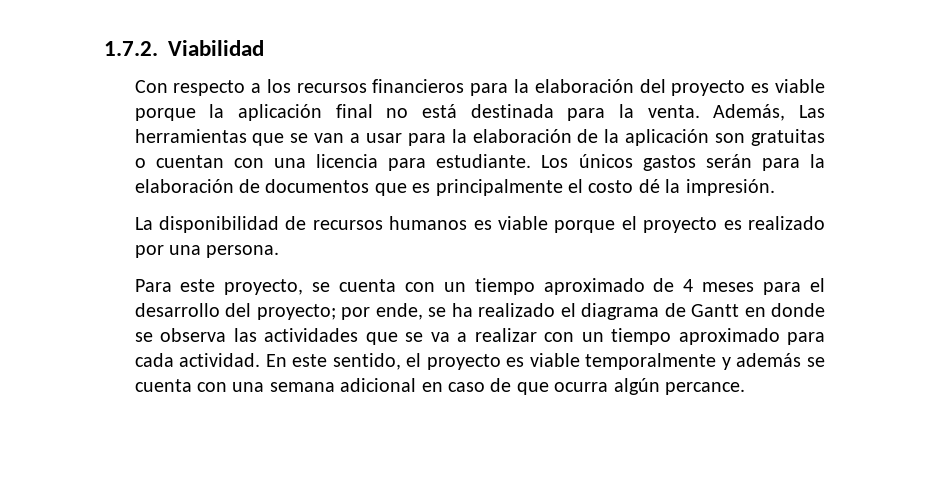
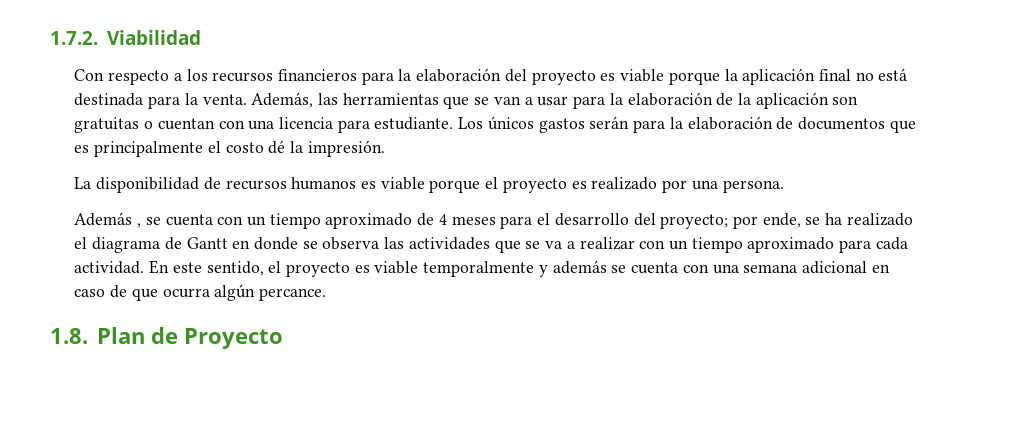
- Además, Las herramientas que se van a usar para la elaboración de la aplicación son gratuitas o cuentan con una licencia para estudiante.
+ Además, las herramientas que se van a usar para la elaboración de la aplicación son gratuitas o cuentan con una licencia para estudiante.
- Para este proyecto, se cuenta con un tiempo aproximado de 4 meses para el desarrollo del proyecto; por ende, se ha realizado el diagrama de Gantt en donde se observa las actividades que se va a realizar con un tiempo aproximado para cada actividad.
+ Además , se cuenta con un tiempo aproximado de 4 meses para el desarrollo del proyecto; por ende, se ha realizado el diagrama de Gantt en donde se observa las actividades que se va a realizar con un tiempo aproximado para cada actividad.
+ 1.8. Plan de Proyecto

